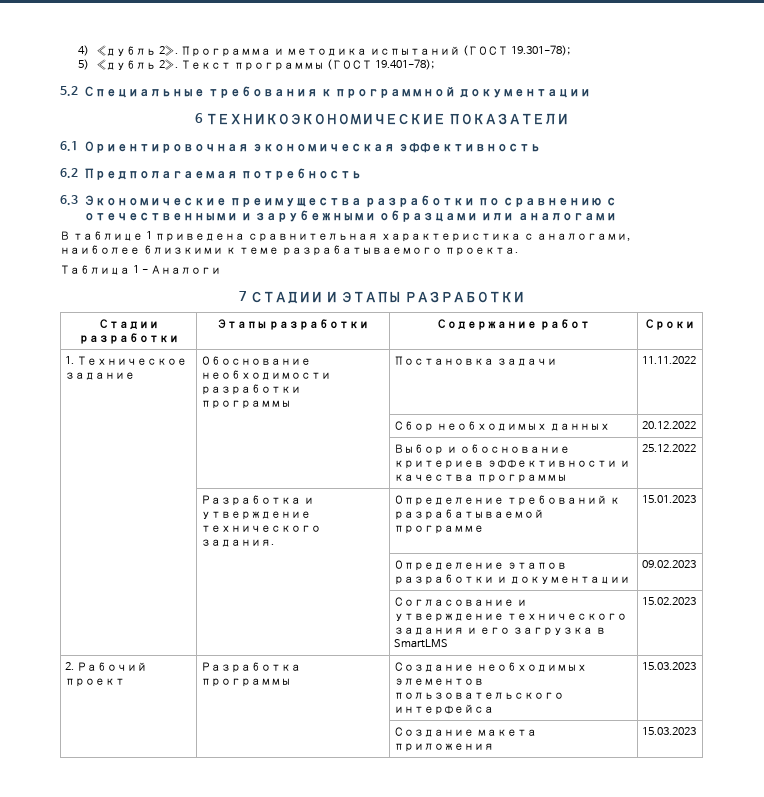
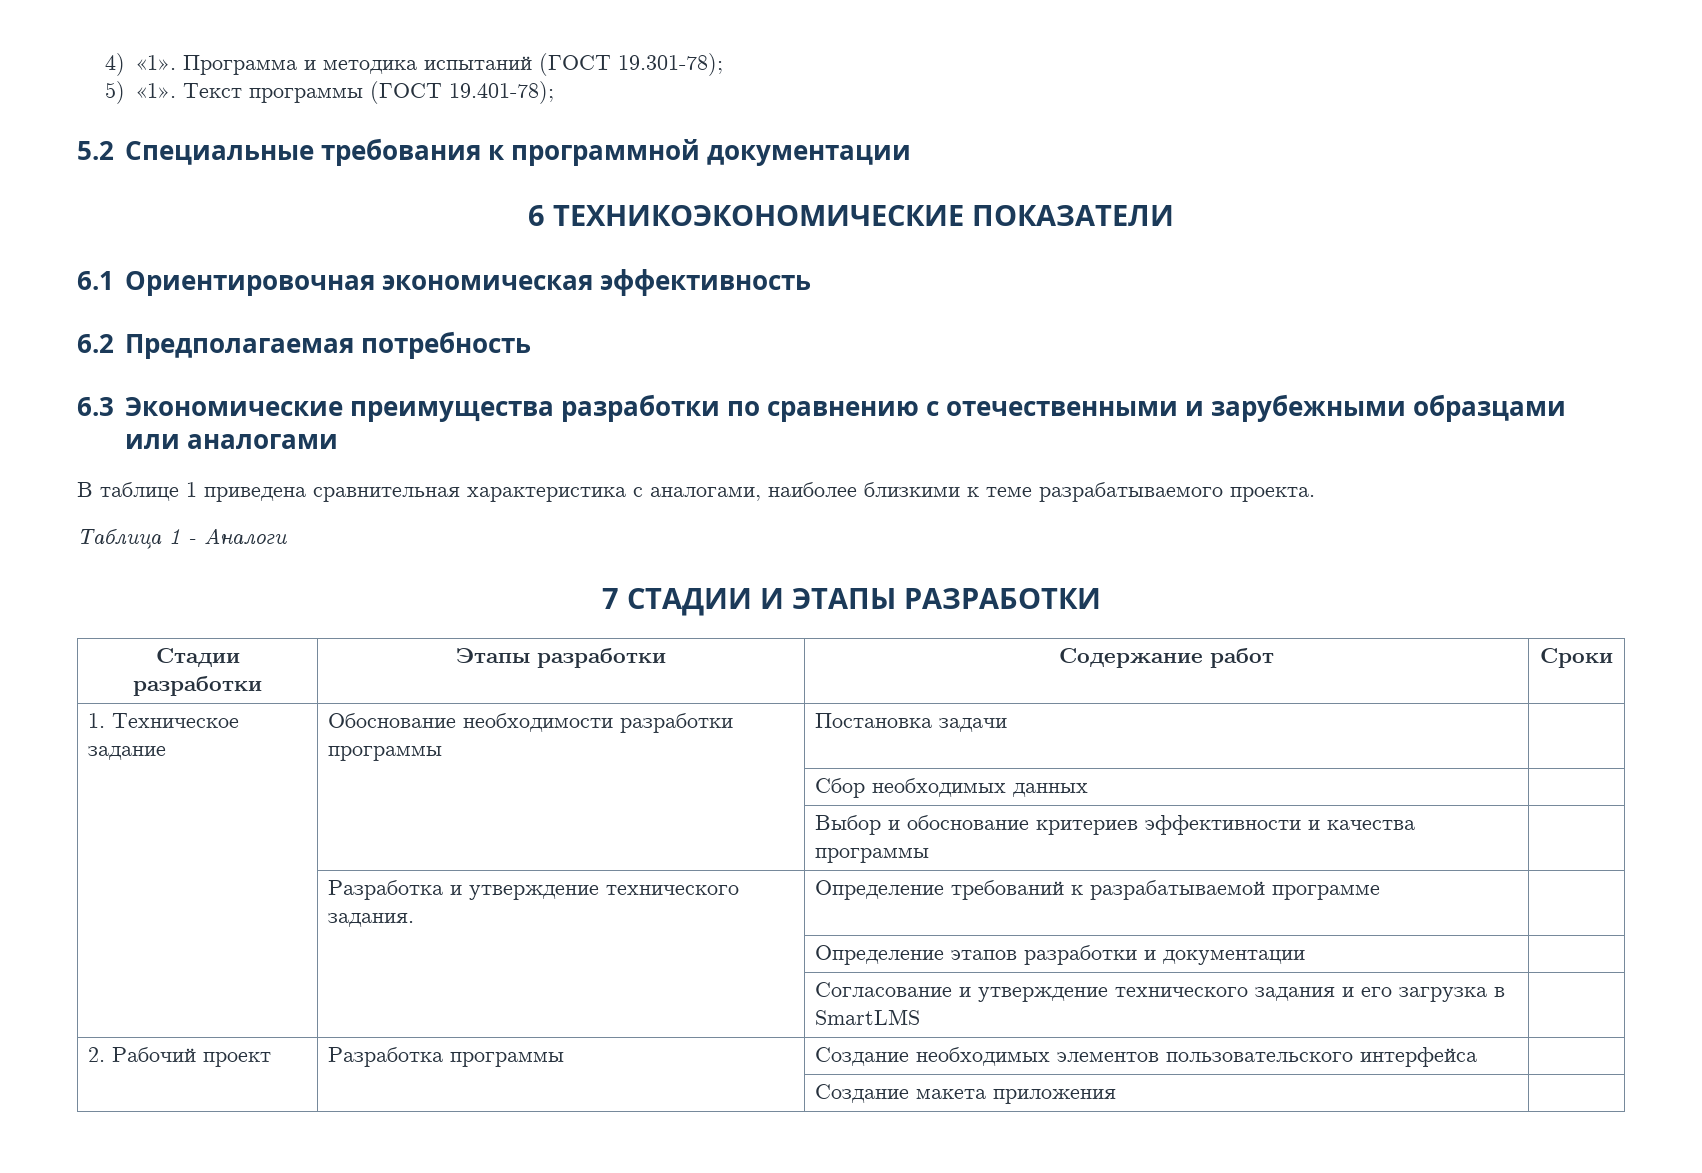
- 4) «дубль 2».
+ 4) «1».
- 5) «дубль 2».
+ 5) «1».
- 1. Техническое задание | Обоснование необходимости разработки программы | Постановка задачи | 11.11.2022
+ 1. Техническое задание | Обоснование необходимости разработки программы | Постановка задачи |
- | | Сбор необходимых данных | 20.12.2022
+ | | Сбор необходимых данных |
- | | Выбор и обоснование критериев эффективности и качества программы | 25.12.2022
+ | | Выбор и обоснование критериев эффективности и качества программы |
- | Разработка и утверждение технического задания. | Определение требований к разрабатываемой программе | 15.01.2023
+ | Разработка и утверждение технического задания. | Определение требований к разрабатываемой программе |
- | | Определение этапов разработки и документации | 09.02.2023
+ | | Определение этапов разработки и документации |
- | | Согласование и утверждение технического задания и его загрузка в SmartLMS | 15.02.2023
+ | | Согласование и утверждение технического задания и его загрузка в SmartLMS |
- 2. Рабочий проект | Разработка программы | Создание необходимых элементов пользовательского интерфейса | 15.03.2023
+ 2. Рабочий проект | Разработка программы | Создание необходимых элементов пользовательского интерфейса |
- | | Создание макета приложения | 15.03.2023
+ | | Создание макета приложения |

